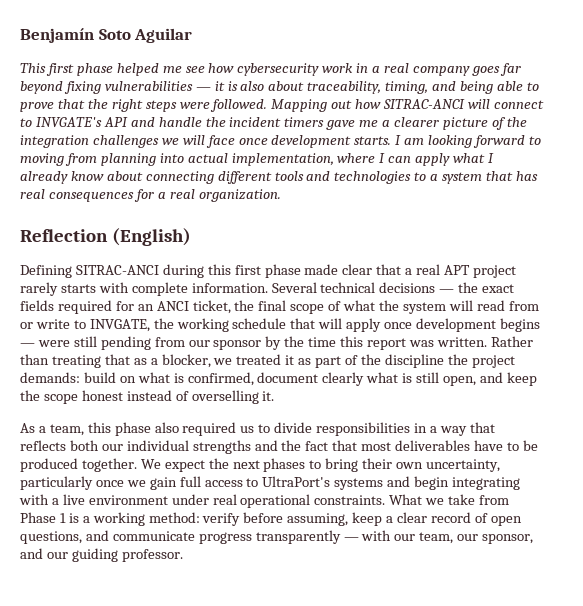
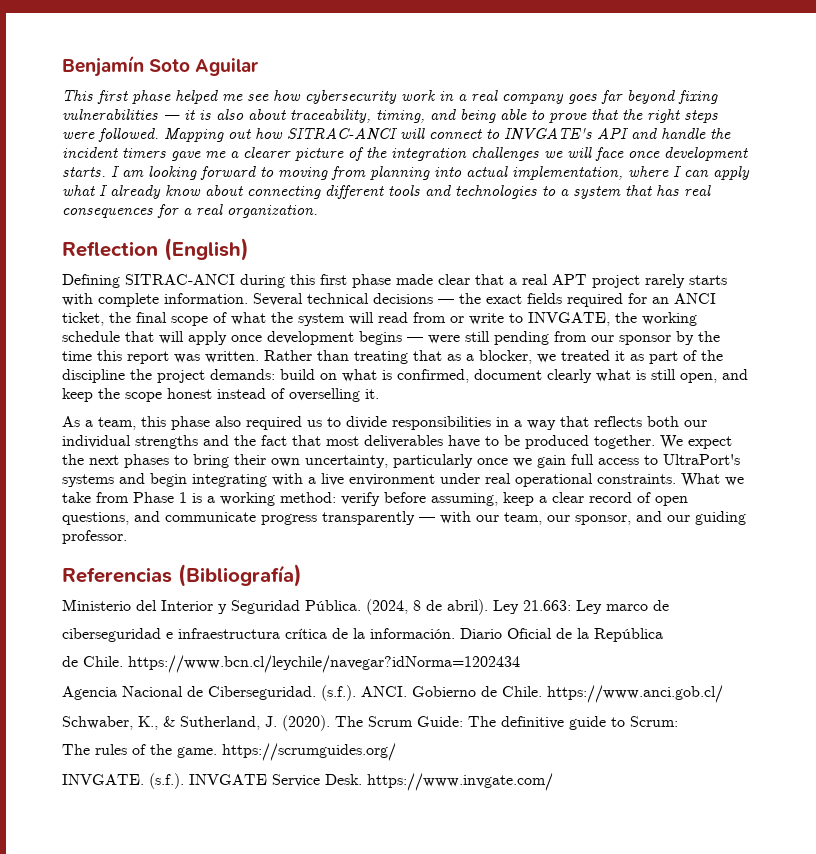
+ Referencias (Bibliografía)
+ Ministerio del Interior y Seguridad Pública. (2024, 8 de abril). Ley 21.663: Ley marco de
+ ciberseguridad e infraestructura crítica de la información. Diario Oficial de la República
+ de Chile. https://www.bcn.cl/leychile/navegar?idNorma=1202434
+ Agencia Nacional de Ciberseguridad. (s.f.). ANCI. Gobierno de Chile. https://www.anci.gob.cl/
+ Schwaber, K., & Sutherland, J. (2020). The Scrum Guide: The definitive guide to Scrum:
+ The rules of the game. https://scrumguides.org/
+ INVGATE. (s.f.). INVGATE Service Desk. https://www.invgate.com/

